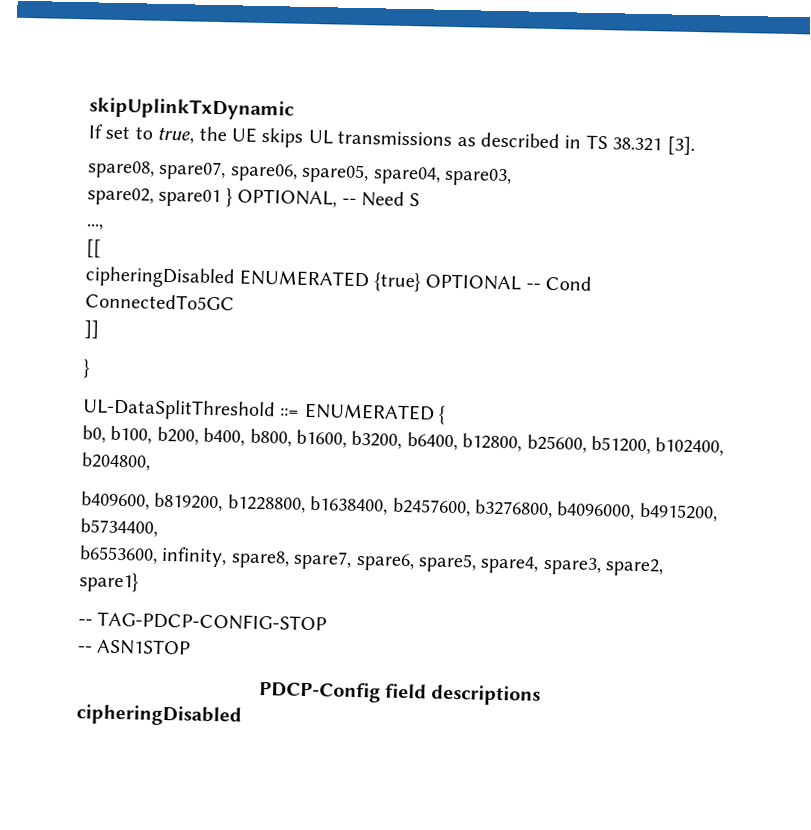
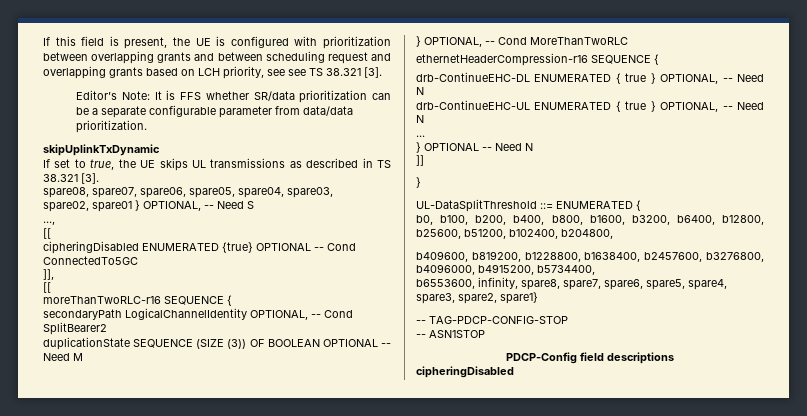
+ If this field is present, the UE is configured with prioritization between overlapping grants and between scheduling request and overlapping grants based on LCH priority, see see TS 38.321 [3].
+ Editor’s Note: It is FFS whether SR/data prioritization can be a separate configurable parameter from data/data prioritization.
+ ]],
+ [[
+ moreThanTwoRLC-r16 SEQUENCE {
+ secondaryPath LogicalChannelIdentity OPTIONAL, -- Cond SplitBearer2
+ duplicationState SEQUENCE (SIZE (3)) OF BOOLEAN OPTIONAL -- Need M
+ } OPTIONAL, -- Cond MoreThanTwoRLC
+ ethernetHeaderCompression-r16 SEQUENCE {
+ drb-ContinueEHC-DL ENUMERATED { true } OPTIONAL, -- Need N
+ drb-ContinueEHC-UL ENUMERATED { true } OPTIONAL, -- Need N
+ ...
+ } OPTIONAL -- Need N

